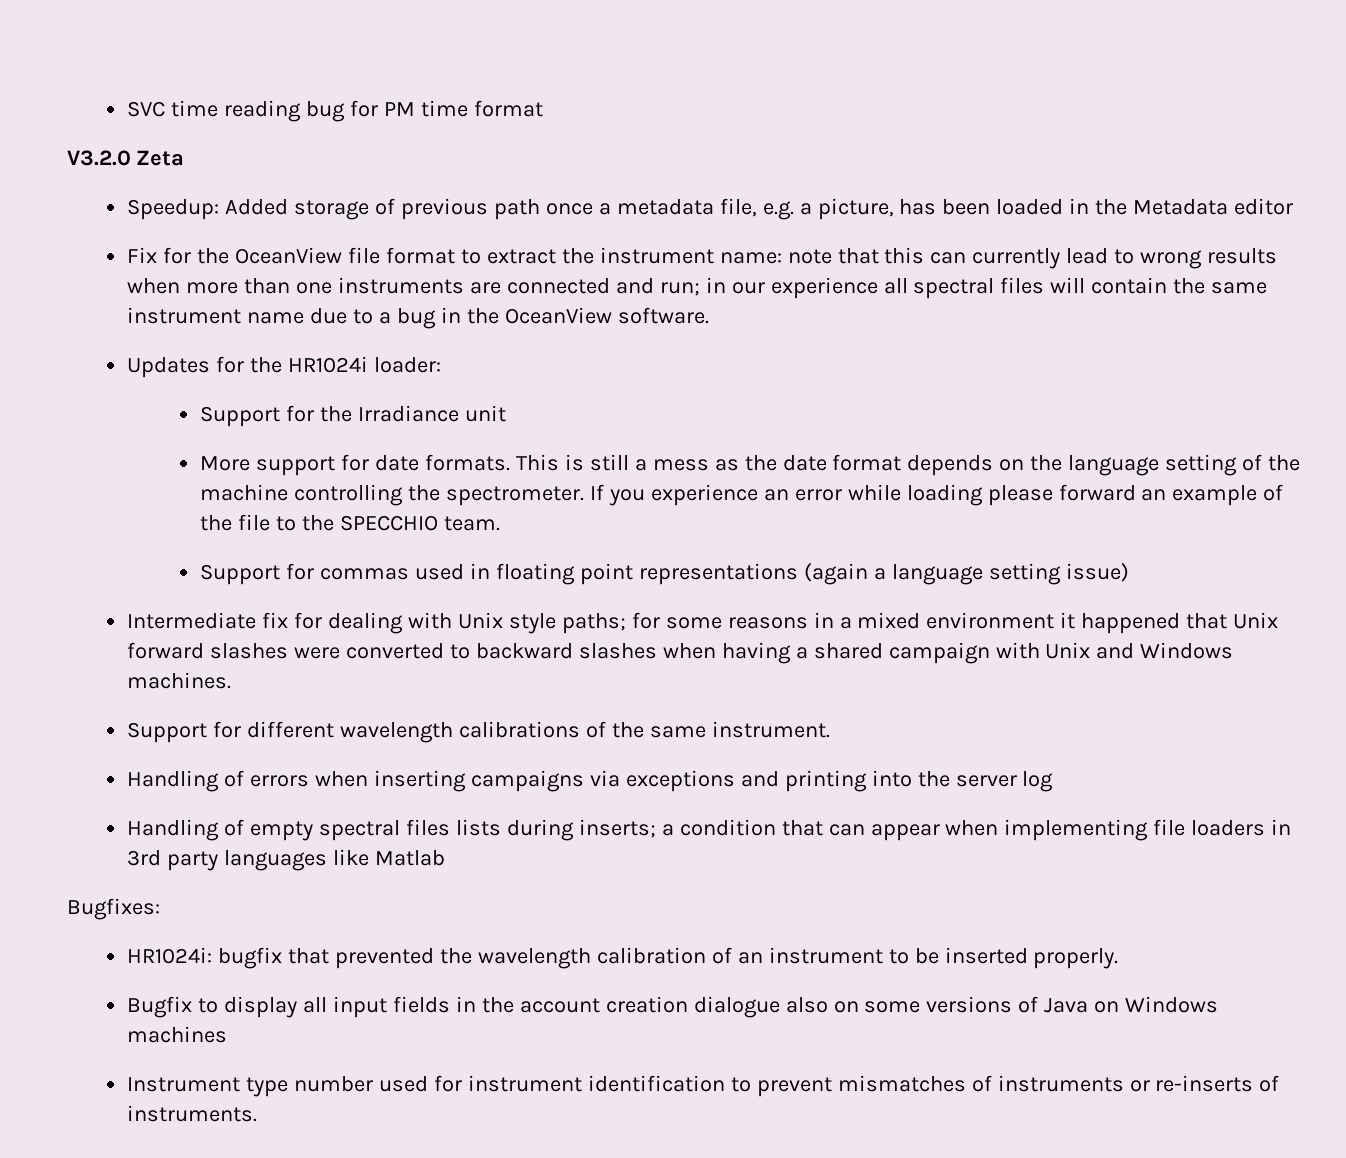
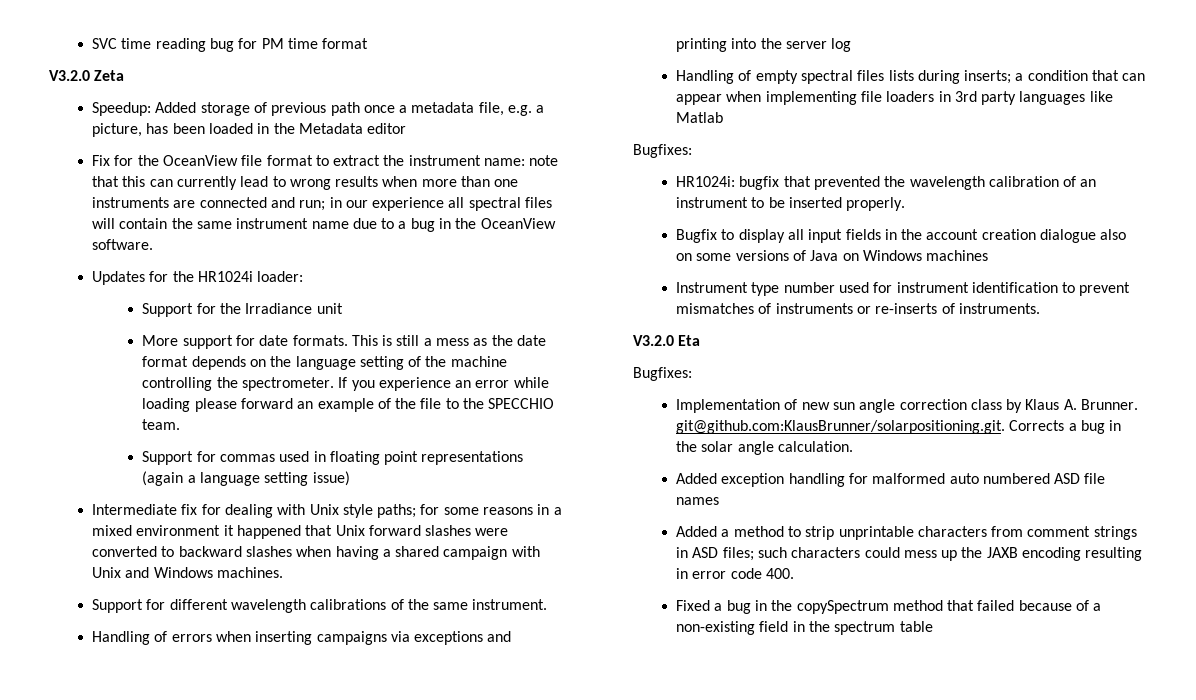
+ V3.2.0 Eta
+ Bugfixes:
+ Implementation of new sun angle correction class by Klaus A. Brunner. git@github.com:KlausBrunner/solarpositioning.git. Corrects a bug in the solar angle calculation.
+ Added exception handling for malformed auto numbered ASD file names
+ Added a method to strip unprintable characters from comment strings in ASD files; such characters could mess up the JAXB encoding resulting in error code 400.
+ Fixed a bug in the copySpectrum method that failed because of a non-existing field in the spectrum table

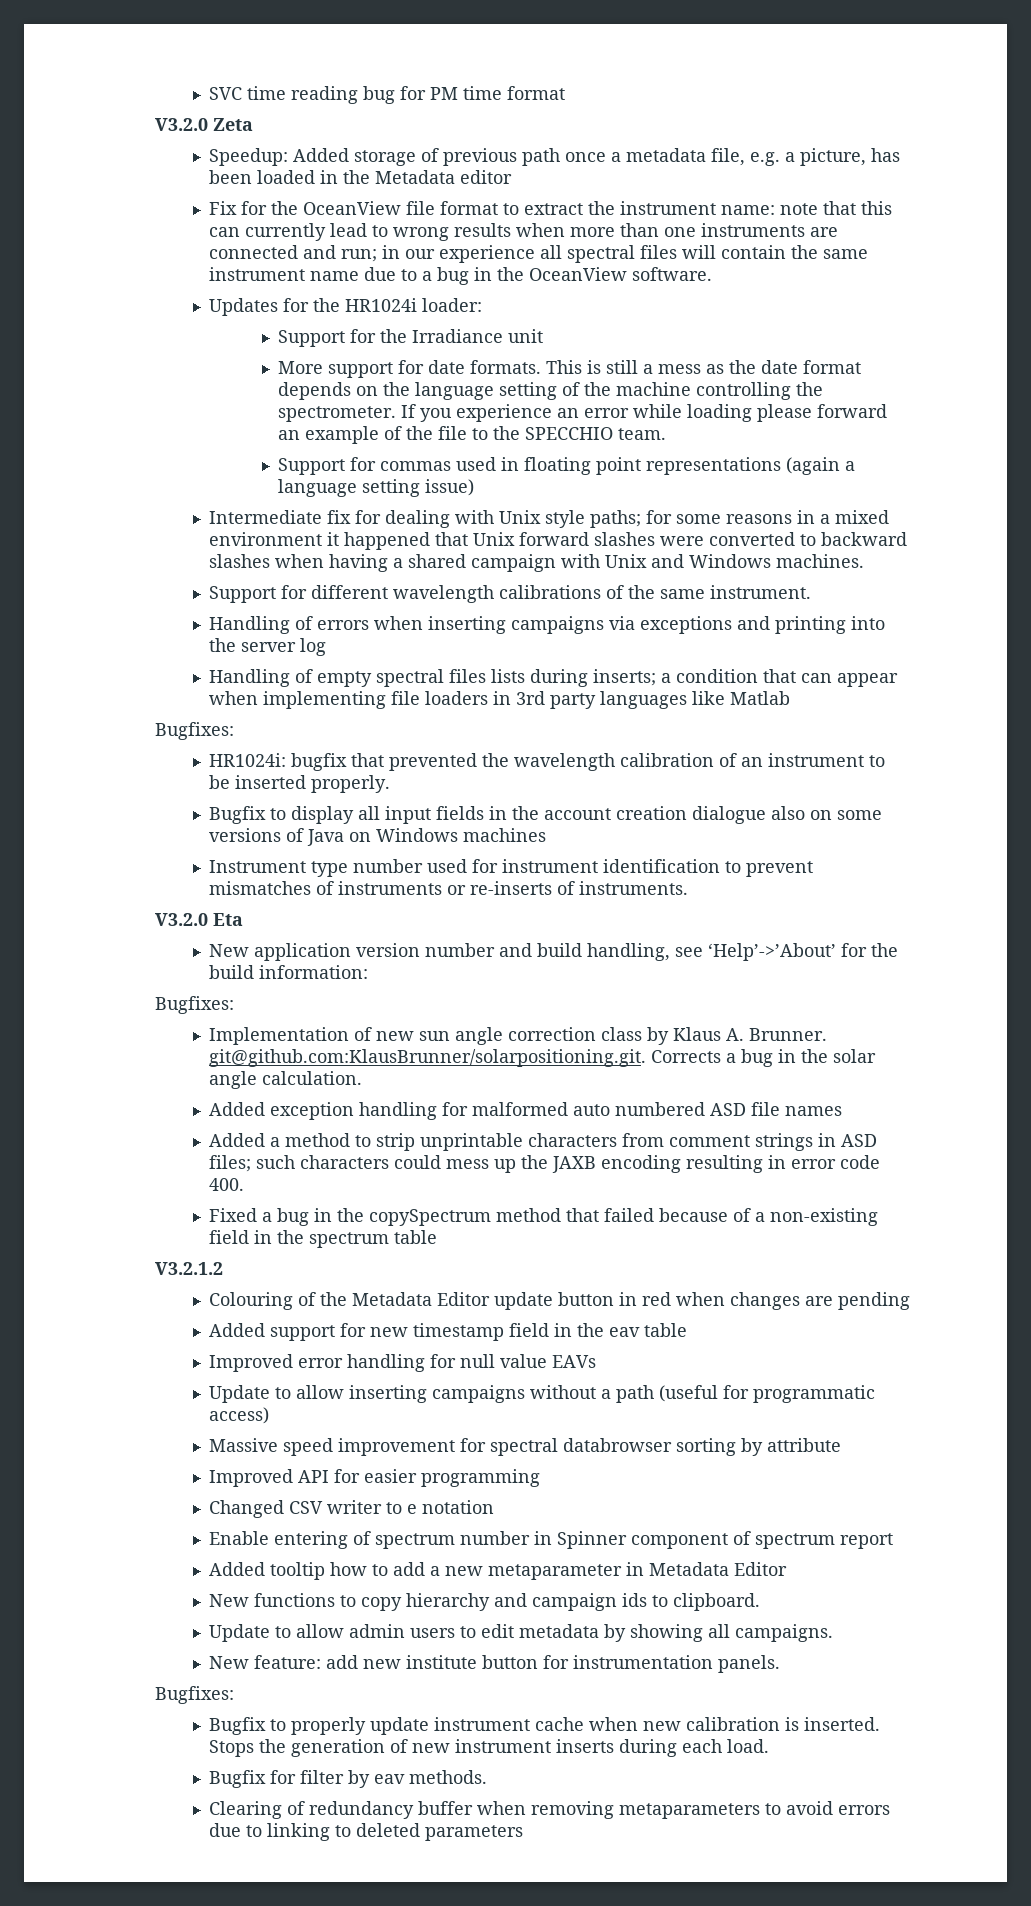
+ New application version number and build handling, see ‘Help’->’About’ for the build information:
+ V3.2.1.2
+ Colouring of the Metadata Editor update button in red when changes are pending
+ Added support for new timestamp field in the eav table
+ Improved error handling for null value EAVs
+ Update to allow inserting campaigns without a path (useful for programmatic access)
+ Massive speed improvement for spectral databrowser sorting by attribute
+ Improved API for easier programming
+ Changed CSV writer to e notation
+ Enable entering of spectrum number in Spinner component of spectrum report
+ Added tooltip how to add a new metaparameter in Metadata Editor
+ New functions to copy hierarchy and campaign ids to clipboard.
+ Update to allow admin users to edit metadata by showing all campaigns.
+ New feature: add new institute button for instrumentation panels.
+ Bugfixes:
+ Bugfix to properly update instrument cache when new calibration is inserted. Stops the generation of new instrument inserts during each load.
+ Bugfix for filter by eav methods.
+ Clearing of redundancy buffer when removing metaparameters to avoid errors due to linking to deleted parameters

